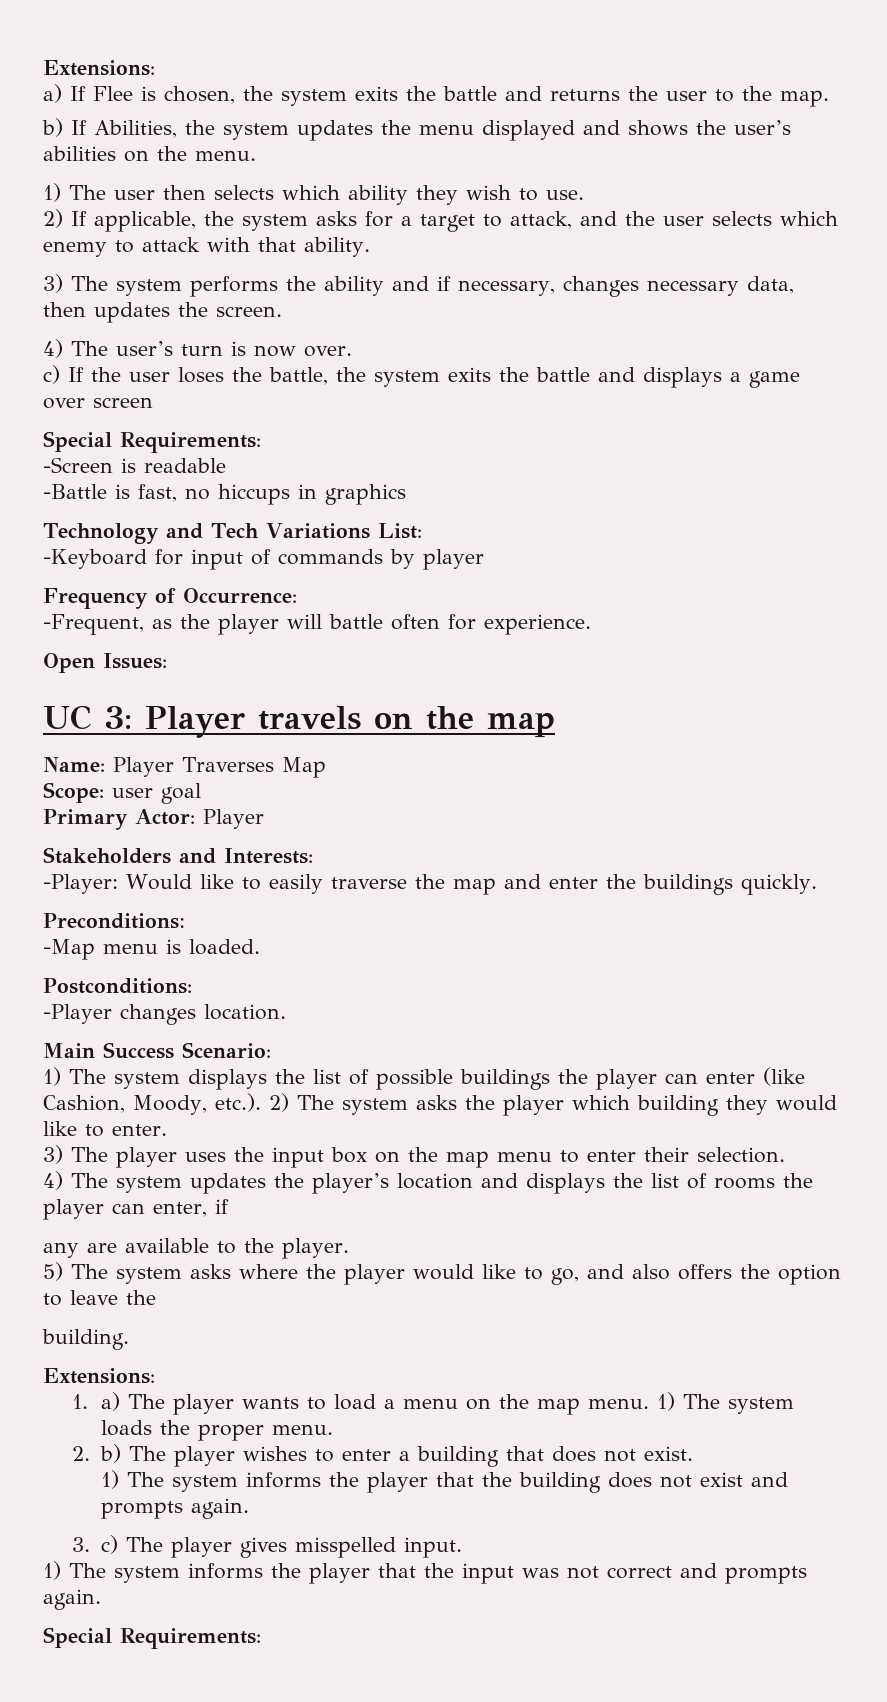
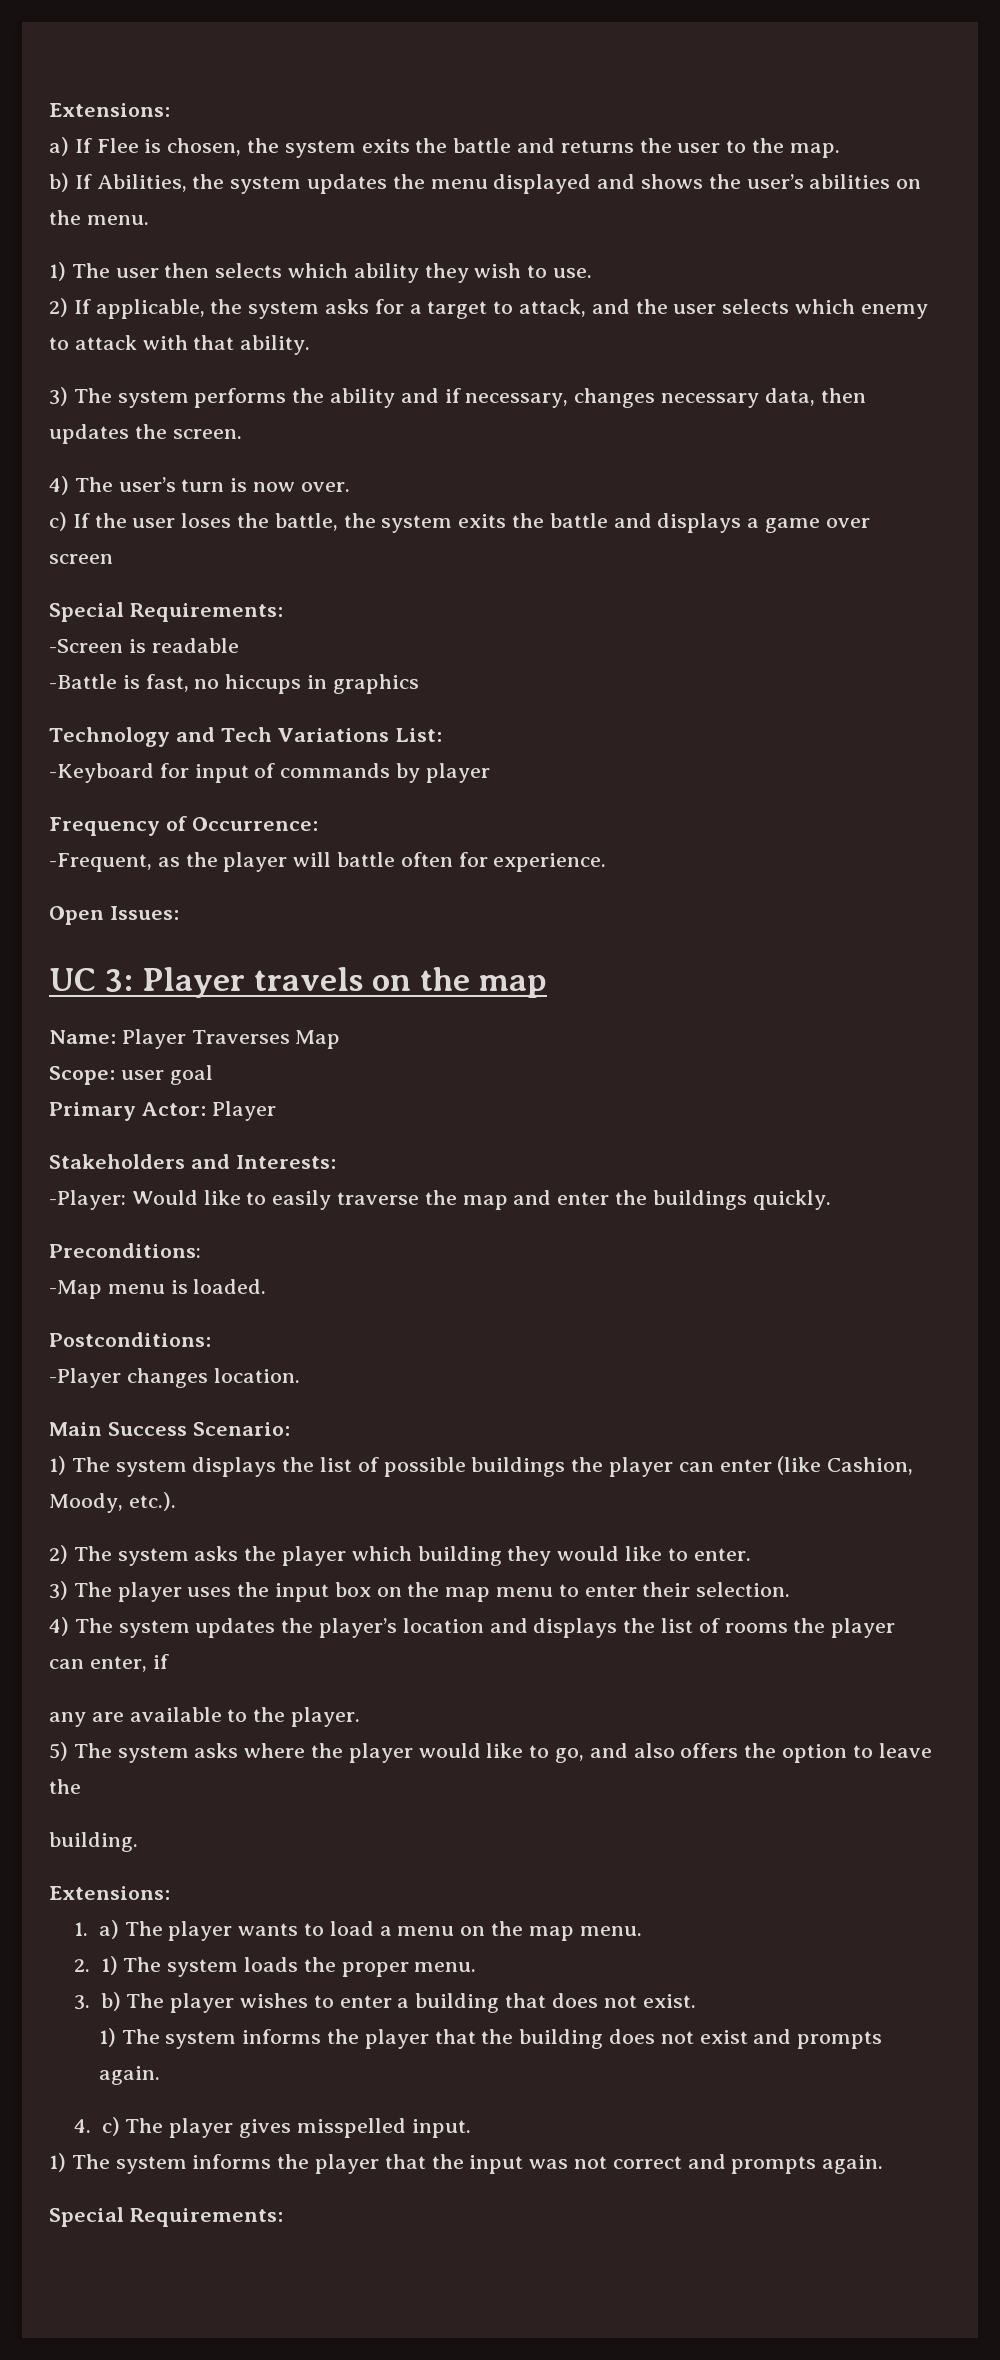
- 1) The system displays the list of possible buildings the player can enter (like Cashion, Moody, etc.). 2) The system asks the player which building they would like to enter.
+ 1) The system displays the list of possible buildings the player can enter (like Cashion, Moody, etc.).
+ 2) The system asks the player which building they would like to enter.
- 1. a) The player wants to load a menu on the map menu. 1) The system loads the proper menu.
+ 1. a) The player wants to load a menu on the map menu.
+ 2. 1) The system loads the proper menu.
- 2. b) The player wishes to enter a building that does not exist.
+ 3. b) The player wishes to enter a building that does not exist.
- 3. c) The player gives misspelled input.
+ 4. c) The player gives misspelled input.

